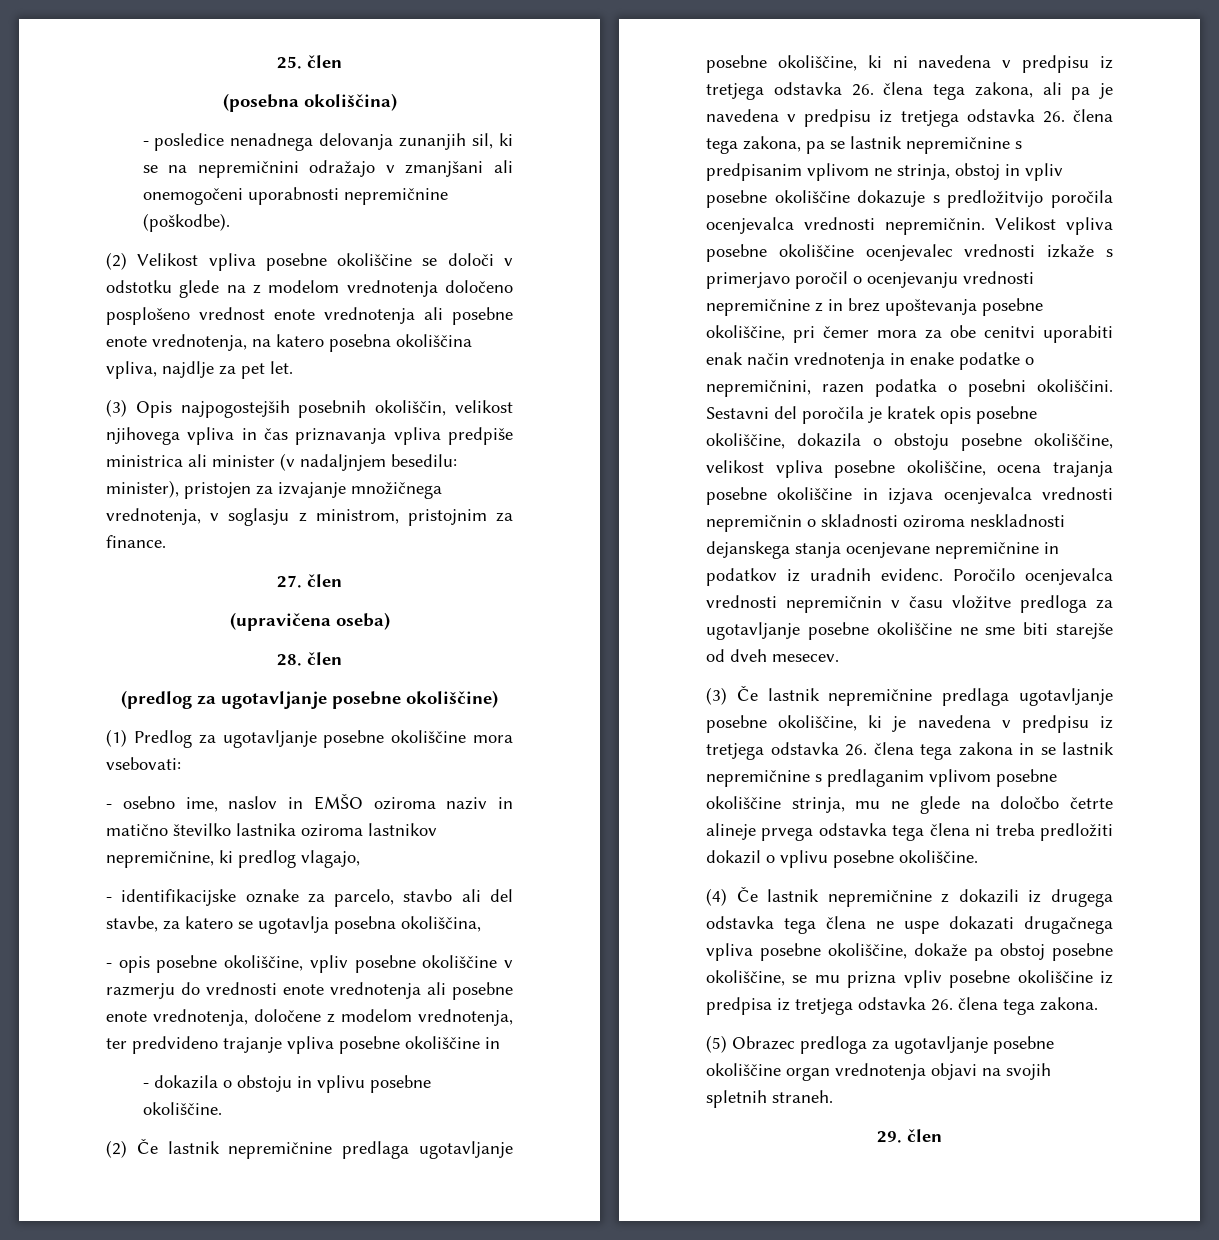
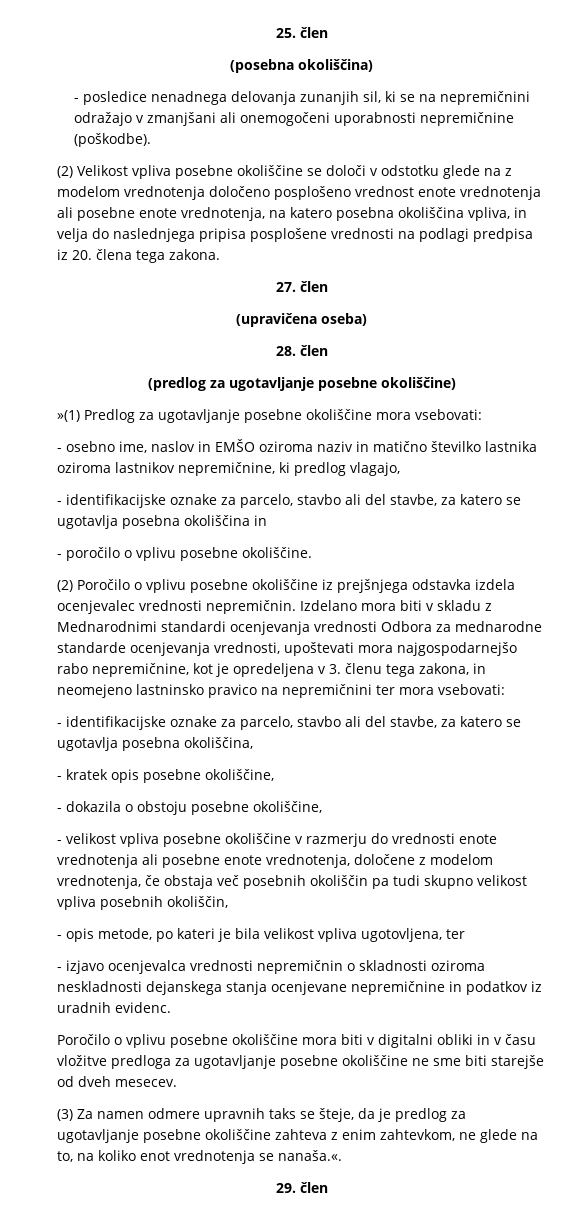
- (2) Velikost vpliva posebne okoliščine se določi v odstotku glede na z modelom vrednotenja določeno posplošeno vrednost enote vrednotenja ali posebne enote vrednotenja, na katero posebna okoliščina vpliva, najdlje za pet let.
- (3) Opis najpogostejših posebnih okoliščin, velikost njihovega vpliva in čas priznavanja vpliva predpiše ministrica ali minister (v nadaljnjem besedilu: minister), pristojen za izvajanje množičnega vrednotenja, v soglasju z ministrom, pristojnim za finance.
+ (2) Velikost vpliva posebne okoliščine se določi v odstotku glede na z modelom vrednotenja določeno posplošeno vrednost enote vrednotenja ali posebne enote vrednotenja, na katero posebna okoliščina vpliva, in velja do naslednjega pripisa posplošene vrednosti na podlagi predpisa iz 20. člena tega zakona.
- (1) Predlog za ugotavljanje posebne okoliščine mora vsebovati:
+ »(1) Predlog za ugotavljanje posebne okoliščine mora vsebovati:
+ - identifikacijske oznake za parcelo, stavbo ali del stavbe, za katero se ugotavlja posebna okoliščina in
+ - poročilo o vplivu posebne okoliščine.
+ (2) Poročilo o vplivu posebne okoliščine iz prejšnjega odstavka izdela ocenjevalec vrednosti nepremičnin. Izdelano mora biti v skladu z Mednarodnimi standardi ocenjevanja vrednosti Odbora za mednarodne standarde ocenjevanja vrednosti, upoštevati mora najgospodarnejšo rabo nepremičnine, kot je opredeljena v 3. členu tega zakona, in neomejeno lastninsko pravico na nepremičnini ter mora vsebovati:
- - opis posebne okoliščine, vpliv posebne okoliščine v razmerju do vrednosti enote vrednotenja ali posebne enote vrednotenja, določene z modelom vrednotenja, ter predvideno trajanje vpliva posebne okoliščine in
- - dokazila o obstoju in vplivu posebne okoliščine.
- (2) Če lastnik nepremičnine predlaga ugotavljanje posebne okoliščine, ki ni navedena v predpisu iz tretjega odstavka 26. člena tega zakona, ali pa je navedena v predpisu iz tretjega odstavka 26. člena tega zakona, pa se lastnik nepremičnine s predpisanim vplivom ne strinja, obstoj in vpliv posebne okoliščine dokazuje s predložitvijo poročila ocenjevalca vrednosti nepremičnin. Velikost vpliva posebne okoliščine ocenjevalec vrednosti izkaže s primerjavo poročil o ocenjevanju vrednosti nepremičnine z in brez upoštevanja posebne okoliščine, pri čemer mora za obe cenitvi uporabiti enak način vrednotenja in enake podatke o nepremičnini, razen podatka o posebni okoliščini. Sestavni del poročila je kratek opis posebne okoliščine, dokazila o obstoju posebne okoliščine, velikost vpliva posebne okoliščine, ocena trajanja posebne okoliščine in izjava ocenjevalca vrednosti nepremičnin o skladnosti oziroma neskladnosti dejanskega stanja ocenjevane nepremičnine in podatkov iz uradnih evidenc. Poročilo ocenjevalca vrednosti nepremičnin v času vložitve predloga za ugotavljanje posebne okoliščine ne sme biti starejše od dveh mesecev.
+ - kratek opis posebne okoliščine,
+ - dokazila o obstoju posebne okoliščine,
+ - velikost vpliva posebne okoliščine v razmerju do vrednosti enote vrednotenja ali posebne enote vrednotenja, določene z modelom vrednotenja, če obstaja več posebnih okoliščin pa tudi skupno velikost vpliva posebnih okoliščin,
+ - opis metode, po kateri je bila velikost vpliva ugotovljena, ter
+ - izjavo ocenjevalca vrednosti nepremičnin o skladnosti oziroma neskladnosti dejanskega stanja ocenjevane nepremičnine in podatkov iz uradnih evidenc.
+ Poročilo o vplivu posebne okoliščine mora biti v digitalni obliki in v času vložitve predloga za ugotavljanje posebne okoliščine ne sme biti starejše od dveh mesecev.
- (3) Če lastnik nepremičnine predlaga ugotavljanje posebne okoliščine, ki je navedena v predpisu iz tretjega odstavka 26. člena tega zakona in se lastnik nepremičnine s predlaganim vplivom posebne okoliščine strinja, mu ne glede na določbo četrte alineje prvega odstavka tega člena ni treba predložiti dokazil o vplivu posebne okoliščine.
- (4) Če lastnik nepremičnine z dokazili iz drugega odstavka tega člena ne uspe dokazati drugačnega vpliva posebne okoliščine, dokaže pa obstoj posebne okoliščine, se mu prizna vpliv posebne okoliščine iz predpisa iz tretjega odstavka 26. člena tega zakona.
- (5) Obrazec predloga za ugotavljanje posebne okoliščine organ vrednotenja objavi na svojih spletnih straneh.
+ (3) Za namen odmere upravnih taks se šteje, da je predlog za ugotavljanje posebne okoliščine zahteva z enim zahtevkom, ne glede na to, na koliko enot vrednotenja se nanaša.«.

